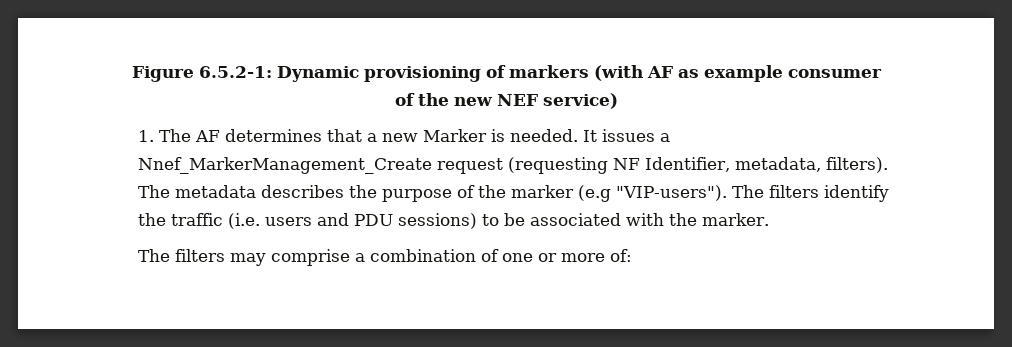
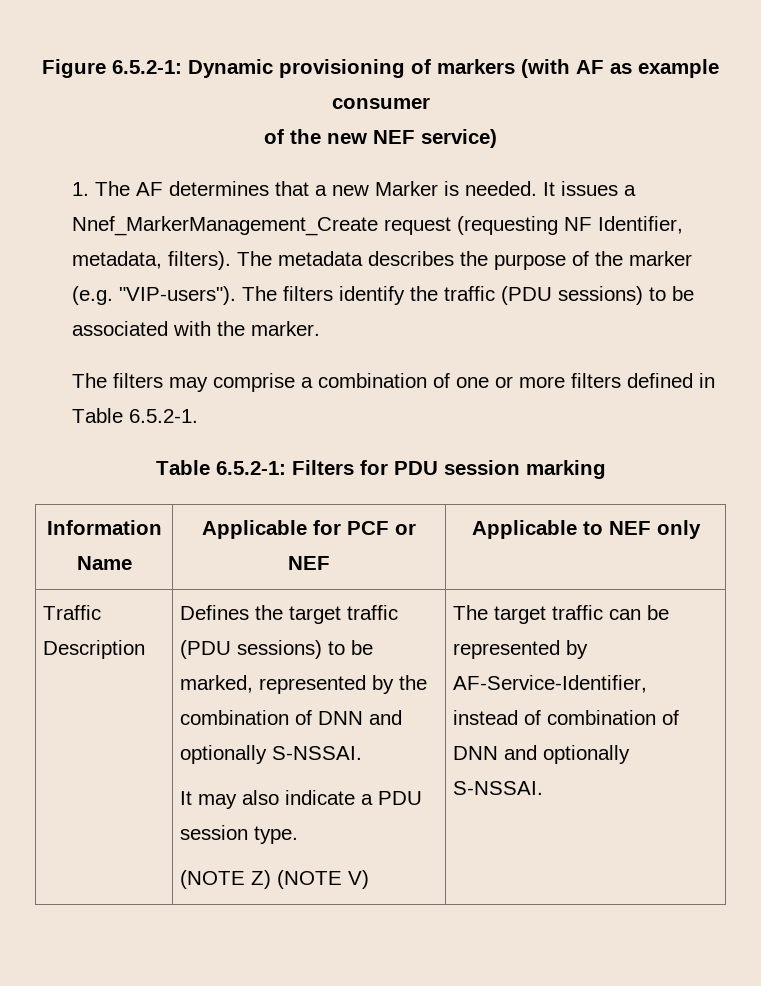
- The metadata describes the purpose of the marker (e.g "VIP-users").
+ The metadata describes the purpose of the marker (e.g. "VIP-users").
- The filters identify the traffic (i.e. users and PDU sessions) to be associated with the marker.
+ The filters identify the traffic (PDU sessions) to be associated with the marker.
- The filters may comprise a combination of one or more of:
+ The filters may comprise a combination of one or more filters defined in Table 6.5.2-1.
+ Table 6.5.2-1: Filters for PDU session marking
+ Information Name | Applicable for PCF or NEF | Applicable to NEF only
+ Traffic Description | Defines the target traffic (PDU sessions) to be marked, represented by the combination of DNN and optionally S-NSSAI.
+ It may also indicate a PDU session type.
+ (NOTE Z) (NOTE V) | The target traffic can be represented by AF-Service-Identifier, instead of combination of DNN and optionally S-NSSAI.

